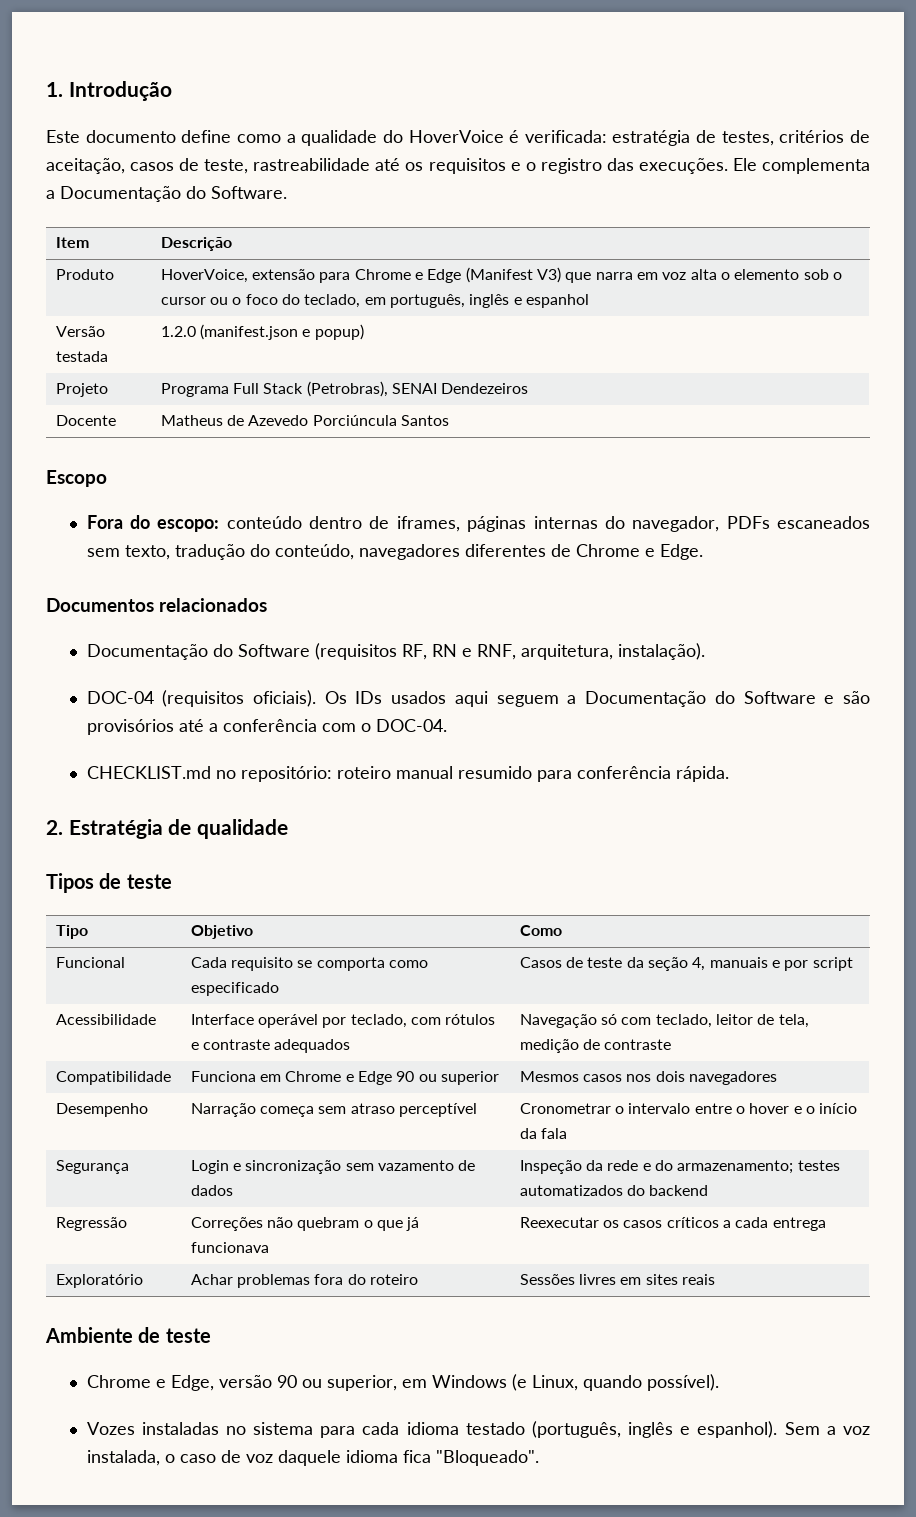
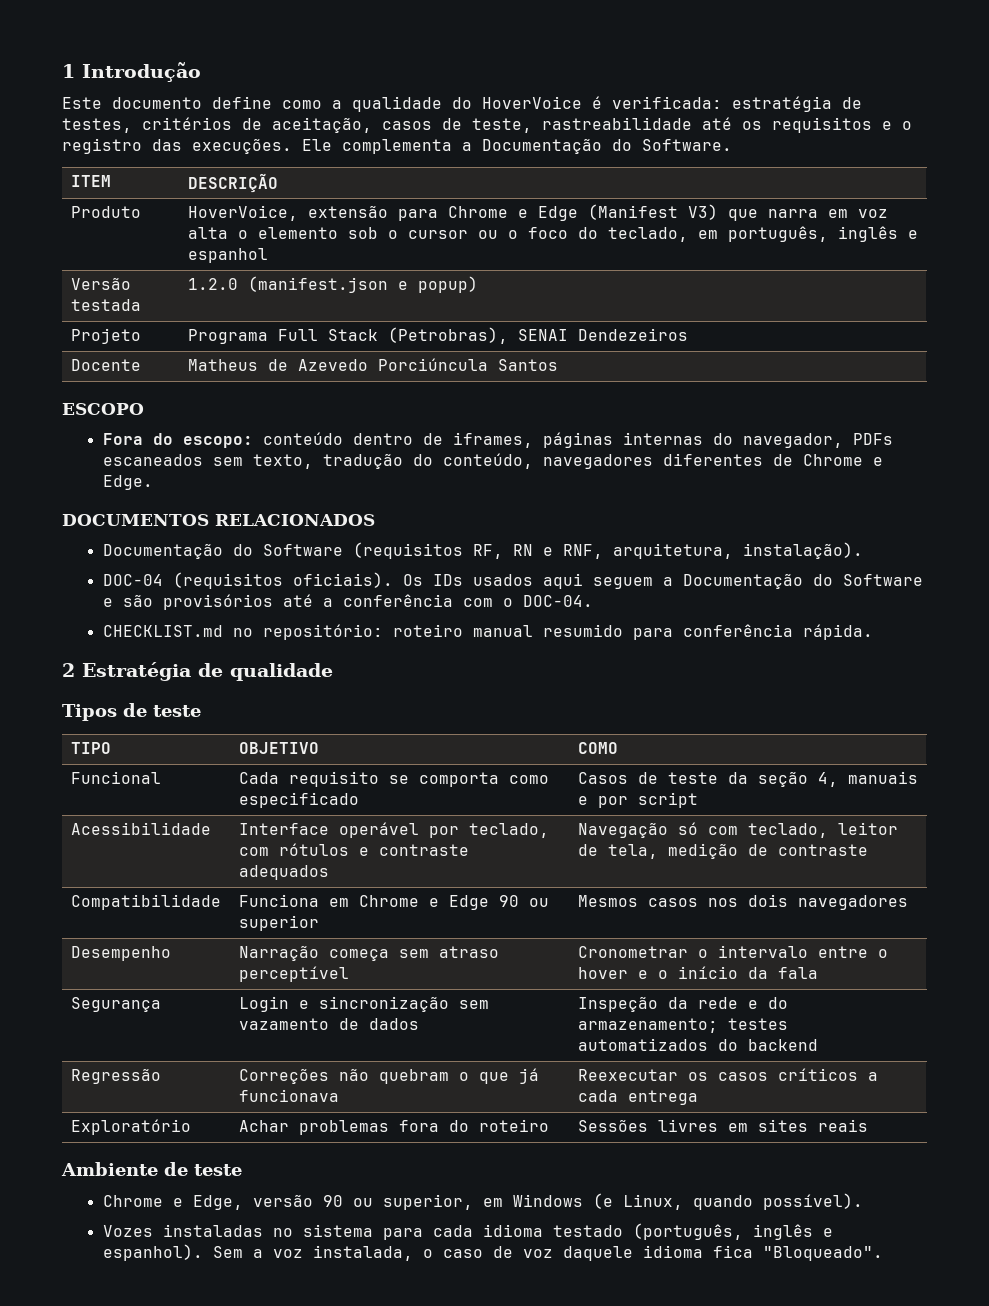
- 1. Introdução
+ 1 Introdução
- Item | Descrição
+ ITEM | DESCRIÇÃO
- Escopo
+ ESCOPO
- Documentos relacionados
+ DOCUMENTOS RELACIONADOS
- 2. Estratégia de qualidade
+ 2 Estratégia de qualidade
- Tipo | Objetivo | Como
+ TIPO | OBJETIVO | COMO

